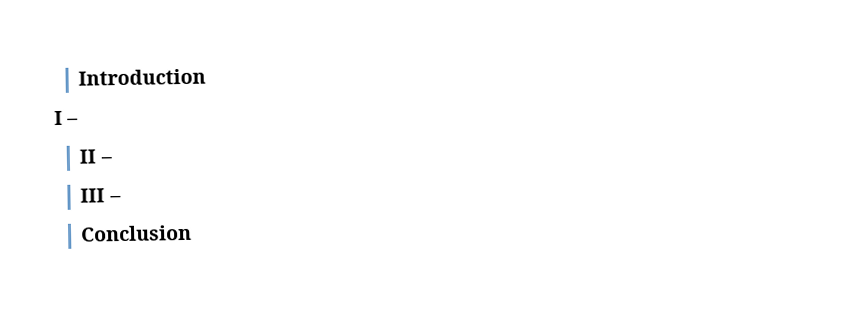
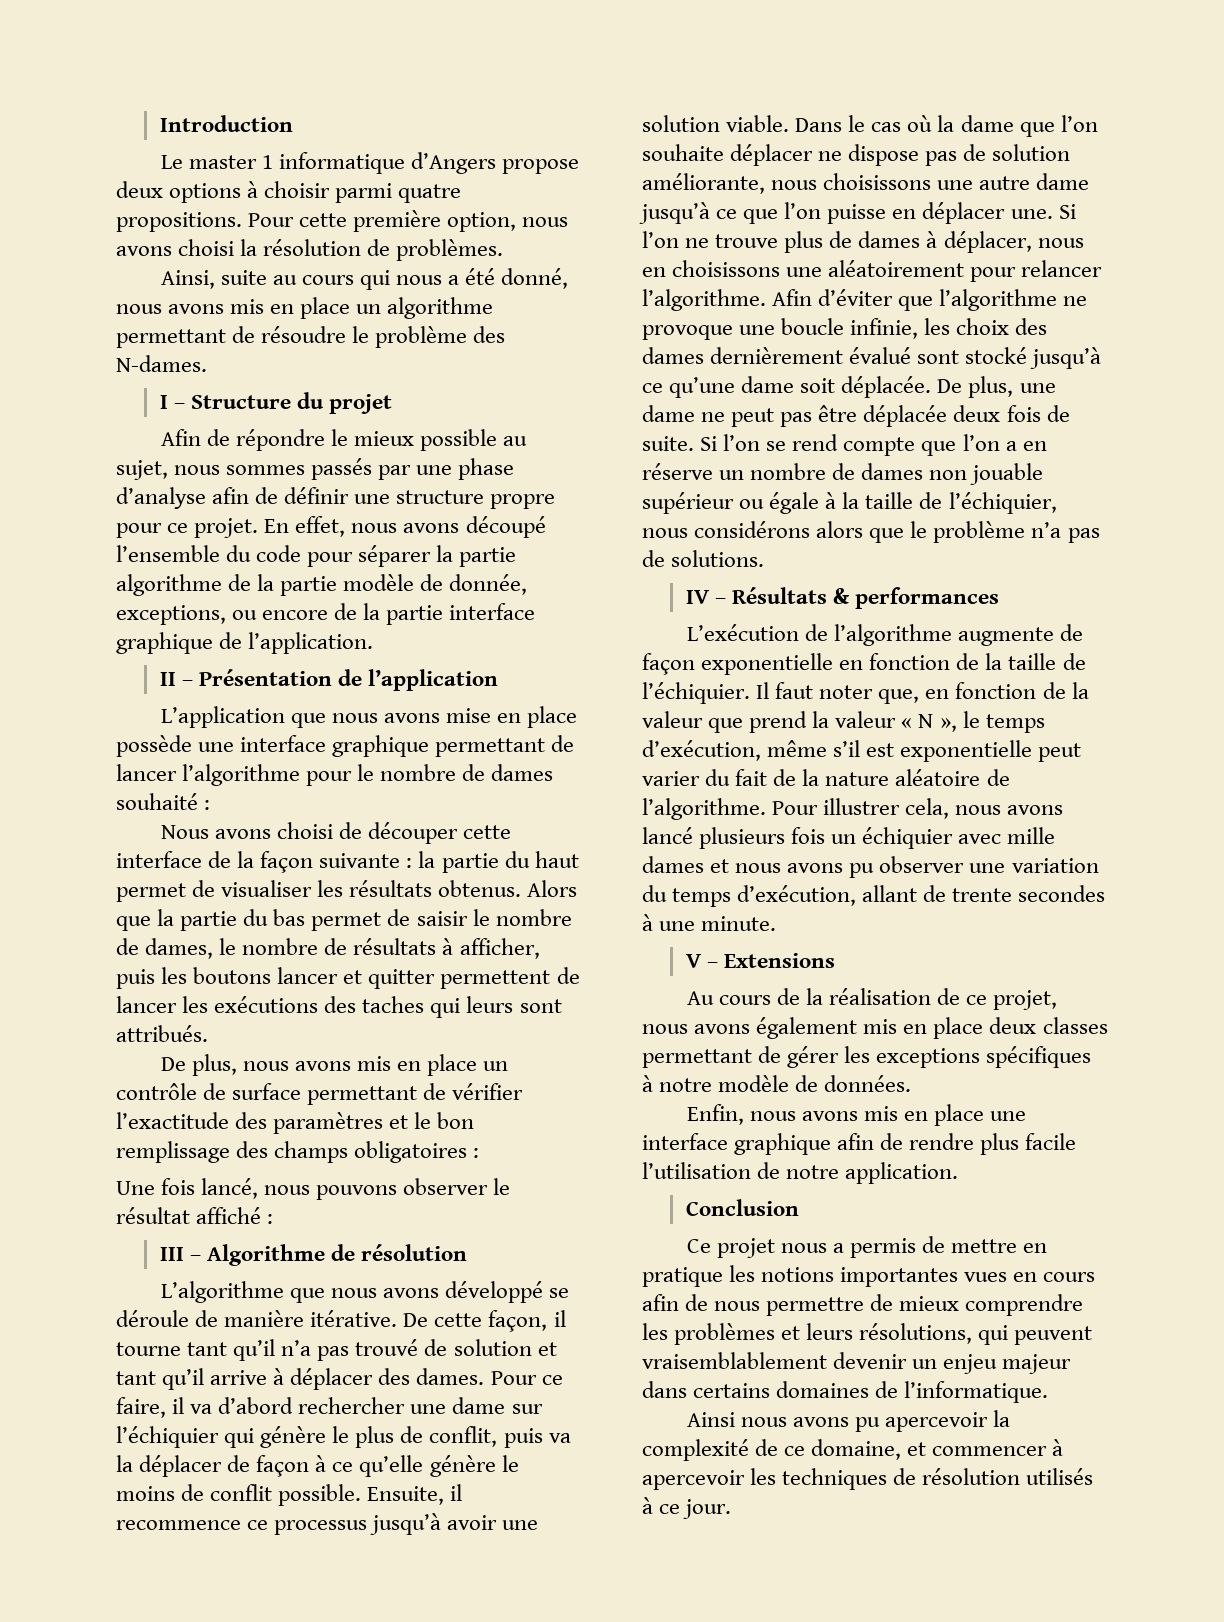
- I –
- II –
- III –
+ Le master 1 informatique d’Angers propose deux options à choisir parmi quatre propositions. Pour cette première option, nous avons choisi la résolution de problèmes.
+ Ainsi, suite au cours qui nous a été donné, nous avons mis en place un algorithme permettant de résoudre le problème des N-dames.
+ I – Structure du projet
+ Afin de répondre le mieux possible au sujet, nous sommes passés par une phase d’analyse afin de définir une structure propre pour ce projet. En effet, nous avons découpé l’ensemble du code pour séparer la partie algorithme de la partie modèle de donnée, exceptions, ou encore de la partie interface graphique de l’application.
+ II – Présentation de l’application
+ L’application que nous avons mise en place possède une interface graphique permettant de lancer l’algorithme pour le nombre de dames souhaité :
+ Nous avons choisi de découper cette interface de la façon suivante : la partie du haut permet de visualiser les résultats obtenus. Alors que la partie du bas permet de saisir le nombre de dames, le nombre de résultats à afficher, puis les boutons lancer et quitter permettent de lancer les exécutions des taches qui leurs sont attribués.
+ De plus, nous avons mis en place un contrôle de surface permettant de vérifier l’exactitude des paramètres et le bon remplissage des champs obligatoires :
+ Une fois lancé, nous pouvons observer le résultat affiché :
+ III – Algorithme de résolution
+ L’algorithme que nous avons développé se déroule de manière itérative. De cette façon, il tourne tant qu’il n’a pas trouvé de solution et tant qu’il arrive à déplacer des dames. Pour ce faire, il va d’abord rechercher une dame sur l’échiquier qui génère le plus de conflit, puis va la déplacer de façon à ce qu’elle génère le moins de conflit possible. Ensuite, il recommence ce processus jusqu’à avoir une solution viable. Dans le cas où la dame que l’on souhaite déplacer ne dispose pas de solution améliorante, nous choisissons une autre dame jusqu’à ce que l’on puisse en déplacer une. Si l’on ne trouve plus de dames à déplacer, nous en choisissons une aléatoirement pour relancer l’algorithme. Afin d’éviter que l’algorithme ne provoque une boucle infinie, les choix des dames dernièrement évalué sont stocké jusqu’à ce qu’une dame soit déplacée. De plus, une dame ne peut pas être déplacée deux fois de suite. Si l’on se rend compte que l’on a en réserve un nombre de dames non jouable supérieur ou égale à la taille de l’échiquier, nous considérons alors que le problème n’a pas de solutions.
+ IV – Résultats & performances
+ L’exécution de l’algorithme augmente de façon exponentielle en fonction de la taille de l’échiquier. Il faut noter que, en fonction de la valeur que prend la valeur « N », le temps d’exécution, même s’il est exponentielle peut varier du fait de la nature aléatoire de l’algorithme. Pour illustrer cela, nous avons lancé plusieurs fois un échiquier avec mille dames et nous avons pu observer une variation du temps d’exécution, allant de trente secondes à une minute.
+ V – Extensions
+ Au cours de la réalisation de ce projet, nous avons également mis en place deux classes permettant de gérer les exceptions spécifiques à notre modèle de données.
+ Enfin, nous avons mis en place une interface graphique afin de rendre plus facile l’utilisation de notre application.
  Conclusion
+ Ce projet nous a permis de mettre en pratique les notions importantes vues en cours afin de nous permettre de mieux comprendre les problèmes et leurs résolutions, qui peuvent vraisemblablement devenir un enjeu majeur dans certains domaines de l’informatique.
+ Ainsi nous avons pu apercevoir la complexité de ce domaine, et commencer à apercevoir les techniques de résolution utilisés à ce jour.

